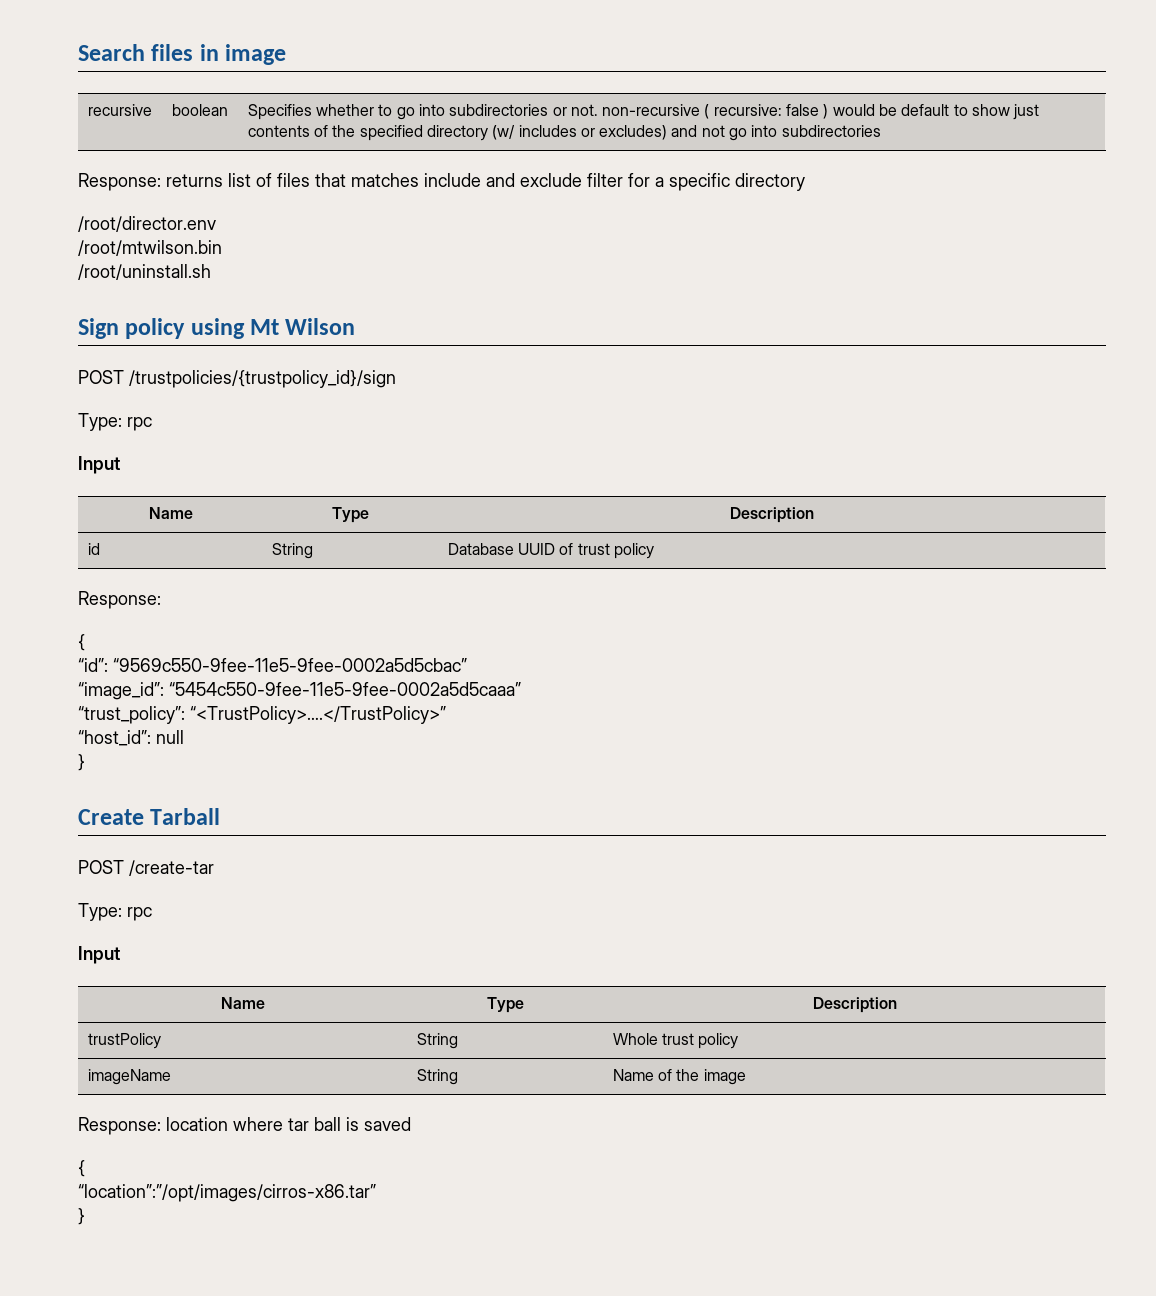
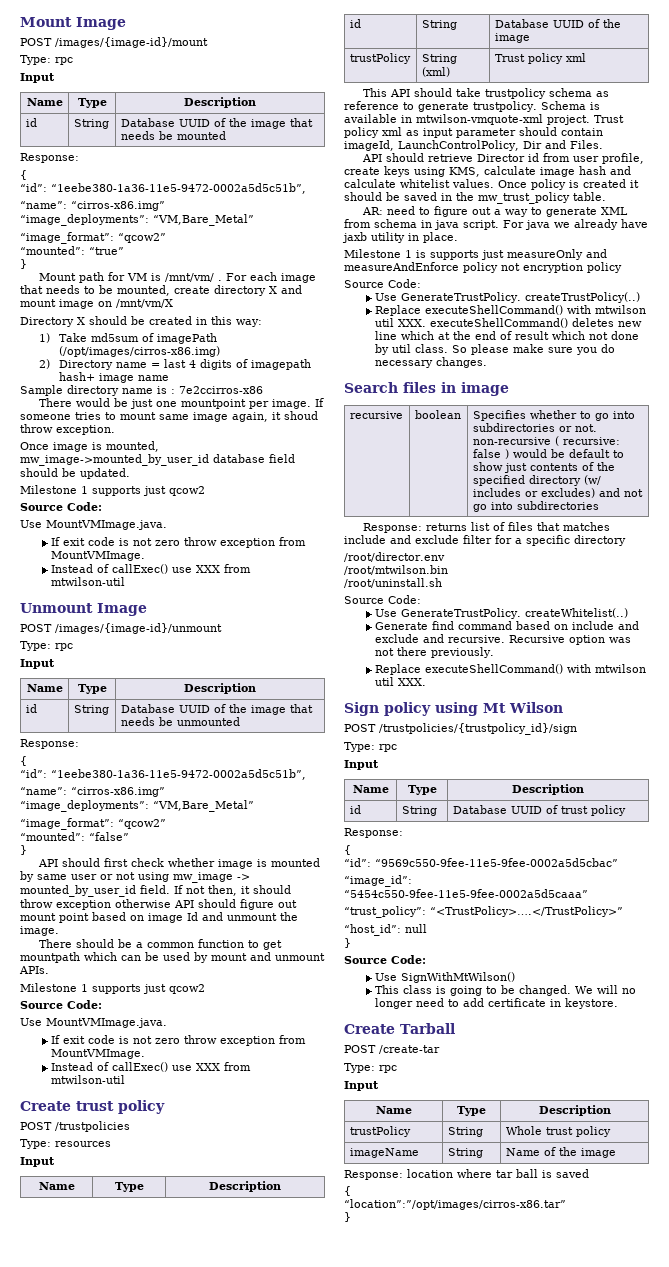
+ Mount Image
+ POST /images/{image-id}/mount
+ Type: rpc
+ Input
+ Name | Type | Description
+ id | String | Database UUID of the image that needs be mounted
+ Response:
+ {
+ “id”: “1eebe380-1a36-11e5-9472-0002a5d5c51b”,
+ “name”: “cirros-x86.img”
+ “image_deployments”: “VM,Bare_Metal”
+ “image_format”: “qcow2”
+ “mounted”: “true”
+ }
+ Mount path for VM is /mnt/vm/ . For each image that needs to be mounted, create directory X and mount image on /mnt/vm/X
+ Directory X should be created in this way:
+ 1) Take md5sum of imagePath (/opt/images/cirros-x86.img)
+ 2) Directory name = last 4 digits of imagepath hash+ image name
+ Sample directory name is : 7e2ccirros-x86
+ There would be just one mountpoint per image. If someone tries to mount same image again, it shoud throw exception.
+ Once image is mounted, mw_image->mounted_by_user_id database field should be updated.
+ Milestone 1 supports just qcow2
+ Source Code:
+ Use MountVMImage.java.
+ If exit code is not zero throw exception from MountVMImage.
+ Instead of callExec() use XXX from mtwilson-util
+ Unmount Image
+ POST /images/{image-id}/unmount
+ Type: rpc
+ Input
+ Name | Type | Description
+ id | String | Database UUID of the image that needs be unmounted
+ Response:
+ {
+ “id”: “1eebe380-1a36-11e5-9472-0002a5d5c51b”,
+ “name”: “cirros-x86.img”
+ “image_deployments”: “VM,Bare_Metal”
+ “image_format”: “qcow2”
+ “mounted”: “false”
+ }
+ API should first check whether image is mounted by same user or not using mw_image -> mounted_by_user_id field. If not then, it should throw exception otherwise API should figure out mount point based on image Id and unmount the image.
+ There should be a common function to get mountpath which can be used by mount and unmount APIs.
+ Milestone 1 supports just qcow2
+ Source Code:
+ Use MountVMImage.java.
+ If exit code is not zero throw exception from MountVMImage.
+ Instead of callExec() use XXX from mtwilson-util
+ Create trust policy
+ POST /trustpolicies
+ Type: resources
+ Input
+ Name | Type | Description
+ id | String | Database UUID of the image
+ trustPolicy | String (xml) | Trust policy xml
+ This API should take trustpolicy schema as reference to generate trustpolicy. Schema is available in mtwilson-vmquote-xml project. Trust policy xml as input parameter should contain imageId, LaunchControlPolicy, Dir and Files.
+ API should retrieve Director id from user profile, create keys using KMS, calculate image hash and calculate whitelist values. Once policy is created it should be saved in the mw_trust_policy table.
+ AR: need to figure out a way to generate XML from schema in java script. For java we already have jaxb utility in place.
+ Milestone 1 is supports just measureOnly and measureAndEnforce policy not encryption policy
+ Source Code:
+ Use GenerateTrustPolicy. createTrustPolicy(..)
+ Replace executeShellCommand() with mtwilson util XXX. executeShellCommand() deletes new line which at the end of result which not done by util class. So please make sure you do necessary changes.
  /root/uninstall.sh
+ Source Code:
+ Use GenerateTrustPolicy. createWhitelist(..)
+ Generate find command based on include and exclude and recursive. Recursive option was not there previously.
+ Replace executeShellCommand() with mtwilson util XXX.
  “host_id”: null
  }
+ Source Code:
+ Use SignWithMtWilson()
+ This class is going to be changed. We will no longer need to add certificate in keystore.

